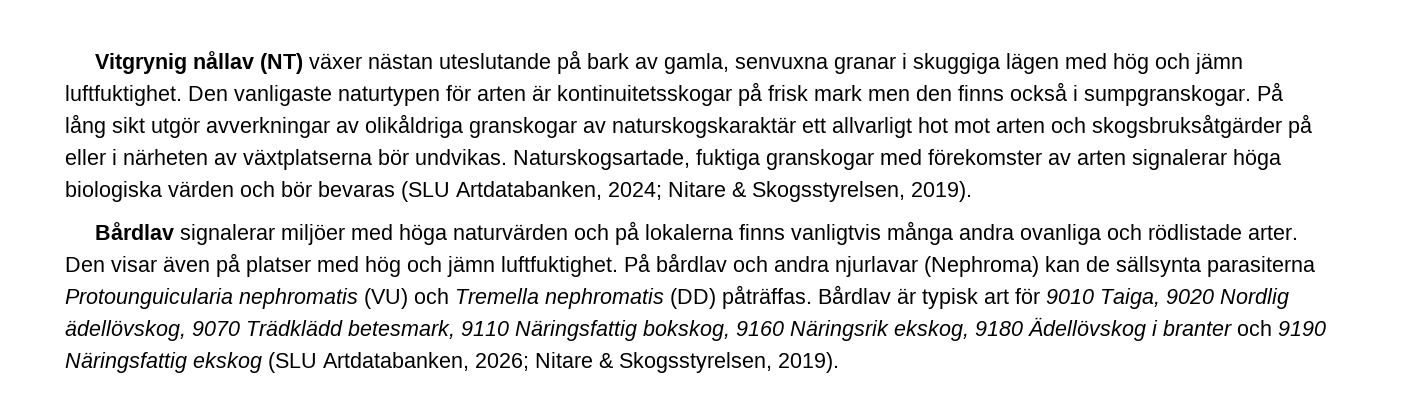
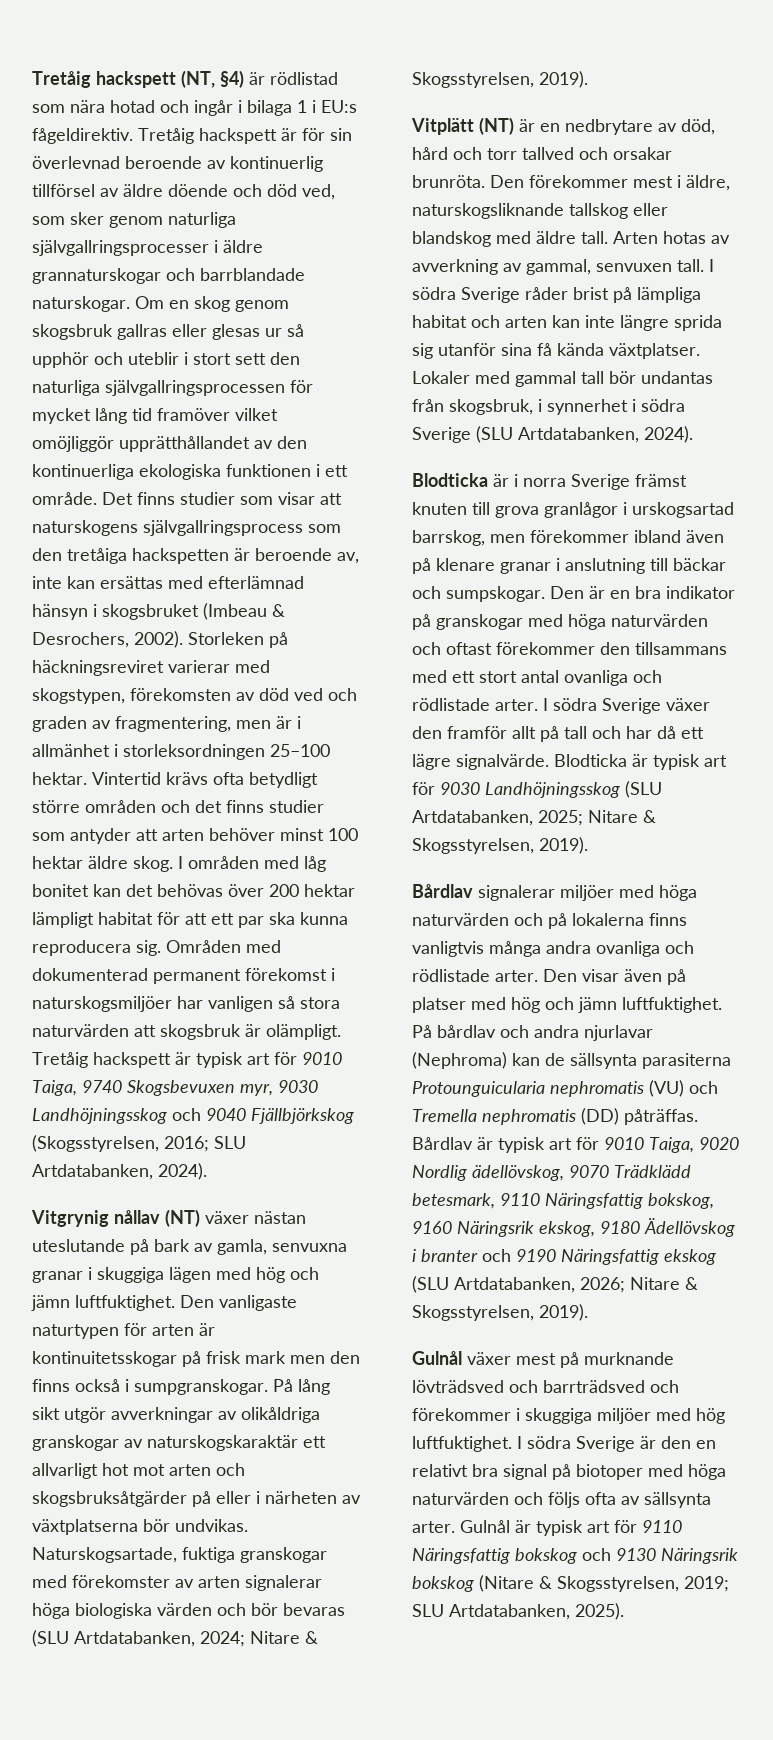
+ Tretåig hackspett (NT, §4) är rödlistad som nära hotad och ingår i bilaga 1 i EU:s fågeldirektiv. Tretåig hackspett är för sin överlevnad beroende av kontinuerlig tillförsel av äldre döende och död ved, som sker genom naturliga självgallringsprocesser i äldre grannaturskogar och barrblandade naturskogar. Om en skog genom skogsbruk gallras eller glesas ur så upphör och uteblir i stort sett den naturliga självgallringsprocessen för mycket lång tid framöver vilket omöjliggör upprätthållandet av den kontinuerliga ekologiska funktionen i ett område. Det finns studier som visar att naturskogens självgallringsprocess som den tretåiga hackspetten är beroende av, inte kan ersättas med efterlämnad hänsyn i skogsbruket (Imbeau & Desrochers, 2002). Storleken på häckningsreviret varierar med skogstypen, förekomsten av död ved och graden av fragmentering, men är i allmänhet i storleksordningen 25–100 hektar. Vintertid krävs ofta betydligt större områden och det finns studier som antyder att arten behöver minst 100 hektar äldre skog. I områden med låg bonitet kan det behövas över 200 hektar lämpligt habitat för att ett par ska kunna reproducera sig. Områden med dokumenterad permanent förekomst i naturskogsmiljöer har vanligen så stora naturvärden att skogsbruk är olämpligt. Tretåig hackspett är typisk art för 9010 Taiga, 9740 Skogsbevuxen myr, 9030 Landhöjningsskog och 9040 Fjällbjörkskog (Skogsstyrelsen, 2016; SLU Artdatabanken, 2024).
+ Vitplätt (NT) är en nedbrytare av död, hård och torr tallved och orsakar brunröta. Den förekommer mest i äldre, naturskogsliknande tallskog eller blandskog med äldre tall. Arten hotas av avverkning av gammal, senvuxen tall. I södra Sverige råder brist på lämpliga habitat och arten kan inte längre sprida sig utanför sina få kända växtplatser. Lokaler med gammal tall bör undantas från skogsbruk, i synnerhet i södra Sverige (SLU Artdatabanken, 2024).
+ Blodticka är i norra Sverige främst knuten till grova granlågor i urskogsartad barrskog, men förekommer ibland även på klenare granar i anslutning till bäckar och sumpskogar. Den är en bra indikator på granskogar med höga naturvärden och oftast förekommer den tillsammans med ett stort antal ovanliga och rödlistade arter. I södra Sverige växer den framför allt på tall och har då ett lägre signalvärde. Blodticka är typisk art för 9030 Landhöjningsskog (SLU Artdatabanken, 2025; Nitare & Skogsstyrelsen, 2019).
+ Gulnål växer mest på murknande lövträdsved och barrträdsved och förekommer i skuggiga miljöer med hög luftfuktighet. I södra Sverige är den en relativt bra signal på biotoper med höga naturvärden och följs ofta av sällsynta arter. Gulnål är typisk art för 9110 Näringsfattig bokskog och 9130 Näringsrik bokskog (Nitare & Skogsstyrelsen, 2019; SLU Artdatabanken, 2025).

